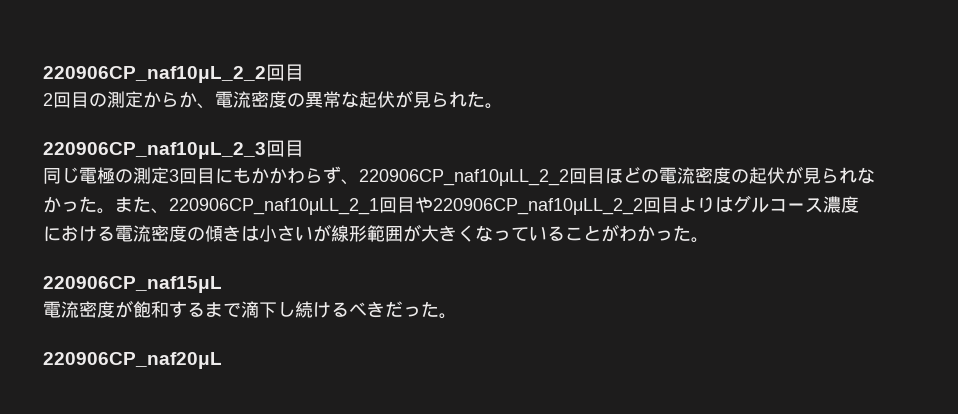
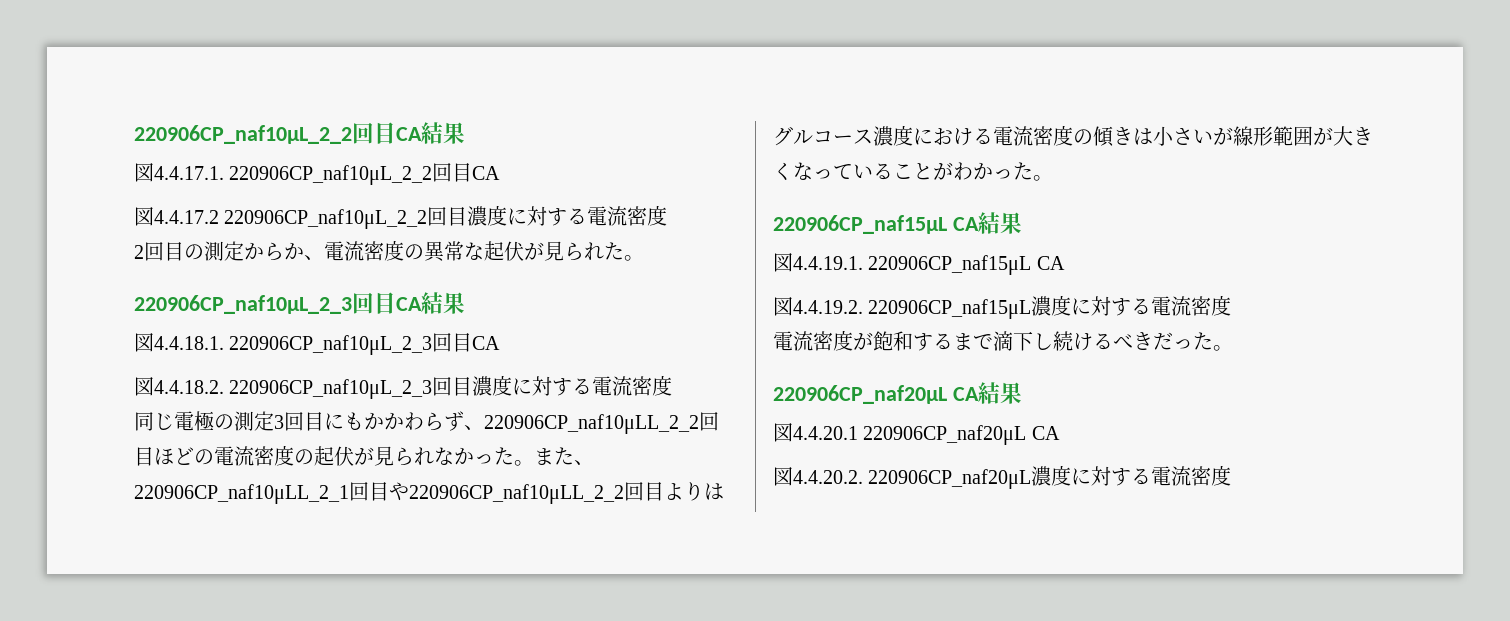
- 220906CP_naf10μL_2_2回目
+ 220906CP_naf10μL_2_2回目CA結果
+ 図4.4.17.1. 220906CP_naf10μL_2_2回目CA
+ 図4.4.17.2 220906CP_naf10μL_2_2回目濃度に対する電流密度
- 220906CP_naf10μL_2_3回目
+ 220906CP_naf10μL_2_3回目CA結果
+ 図4.4.18.1. 220906CP_naf10μL_2_3回目CA
+ 図4.4.18.2. 220906CP_naf10μL_2_3回目濃度に対する電流密度
- 220906CP_naf15μL
+ 220906CP_naf15μL CA結果
+ 図4.4.19.1. 220906CP_naf15μL CA
+ 図4.4.19.2. 220906CP_naf15μL濃度に対する電流密度
- 220906CP_naf20μL
+ 220906CP_naf20μL CA結果
+ 図4.4.20.1 220906CP_naf20μL CA
+ 図4.4.20.2. 220906CP_naf20μL濃度に対する電流密度

